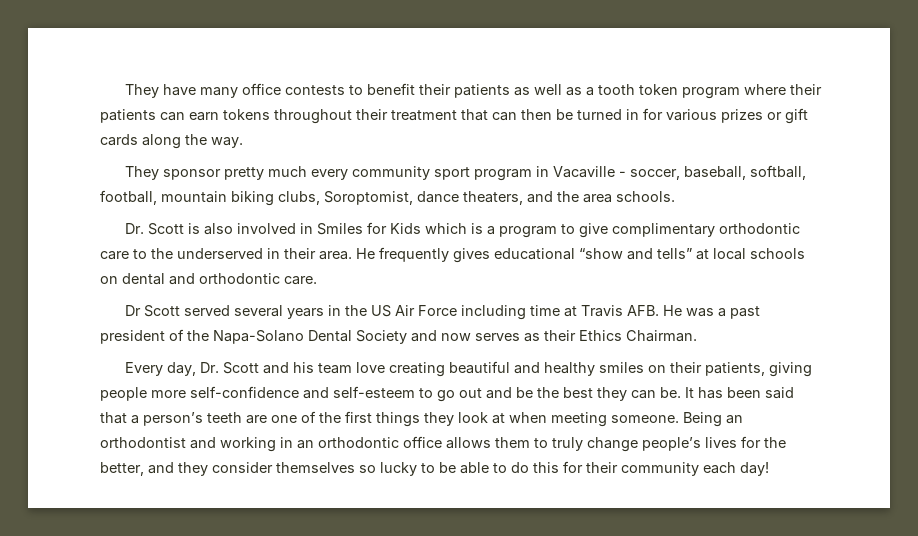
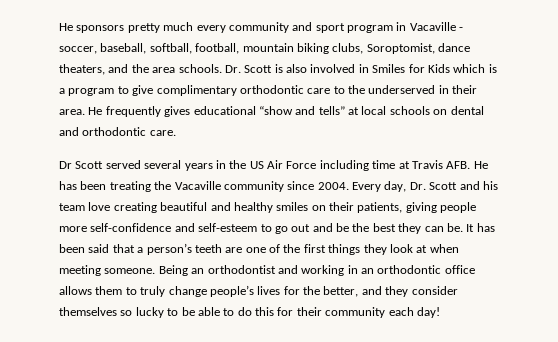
- They have many office contests to benefit their patients as well as a tooth token program where their patients can earn tokens throughout their treatment that can then be turned in for various prizes or gift cards along the way.
- They sponsor pretty much every community sport program in Vacaville - soccer, baseball, softball, football, mountain biking clubs, Soroptomist, dance theaters, and the area schools.
- Dr. Scott is also involved in Smiles for Kids which is a program to give complimentary orthodontic care to the underserved in their area.
+ He sponsors pretty much every community and sport program in Vacaville - soccer, baseball, softball, football, mountain biking clubs, Soroptomist, dance theaters, and the area schools. Dr. Scott is also involved in Smiles for Kids which is a program to give complimentary orthodontic care to the underserved in their area.
- Dr Scott served several years in the US Air Force including time at Travis AFB. He was a past president of the Napa-Solano Dental Society and now serves as their Ethics Chairman.
- Every day, Dr. Scott and his team love creating beautiful and healthy smiles on their patients, giving people more self-confidence and self-esteem to go out and be the best they can be.
+ Dr Scott served several years in the US Air Force including time at Travis AFB. He has been treating the Vacaville community since 2004. Every day, Dr. Scott and his team love creating beautiful and healthy smiles on their patients, giving people more self-confidence and self-esteem to go out and be the best they can be.

